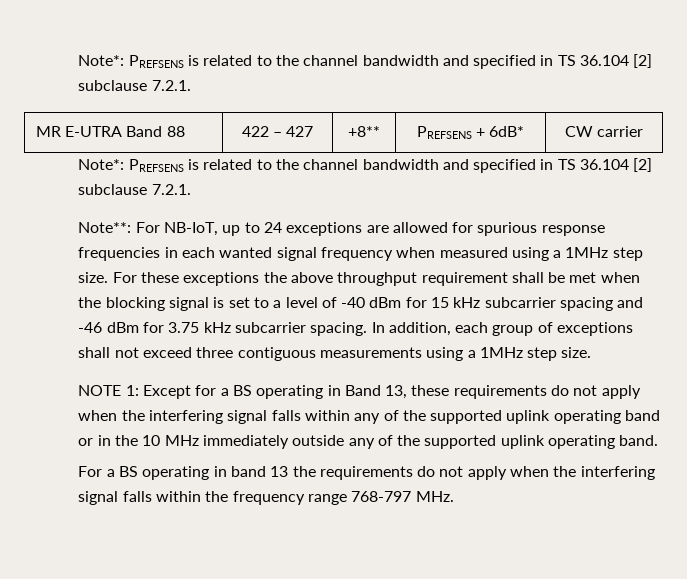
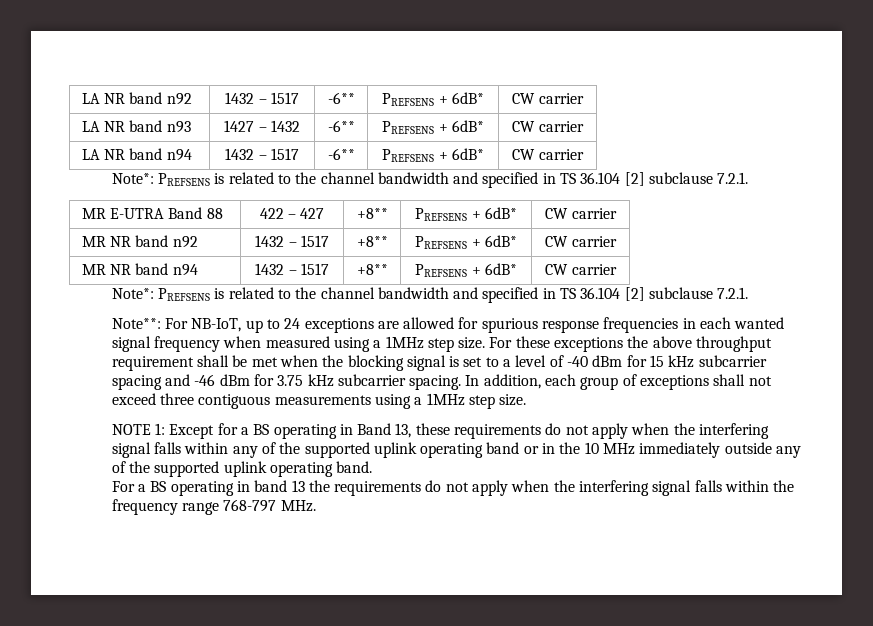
+ LA NR band n92 | 1432 – 1517 | -6** | PREFSENS + 6dB* | CW carrier
+ LA NR band n93 | 1427 – 1432 | -6** | PREFSENS + 6dB* | CW carrier
+ LA NR band n94 | 1432 – 1517 | -6** | PREFSENS + 6dB* | CW carrier
+ MR NR band n92 | 1432 – 1517 | +8** | PREFSENS + 6dB* | CW carrier
+ MR NR band n94 | 1432 – 1517 | +8** | PREFSENS + 6dB* | CW carrier

